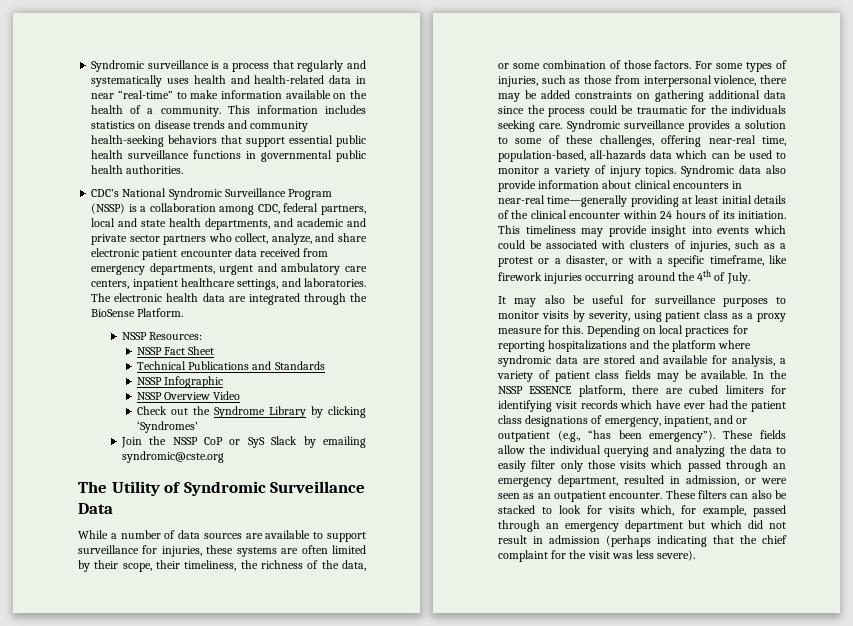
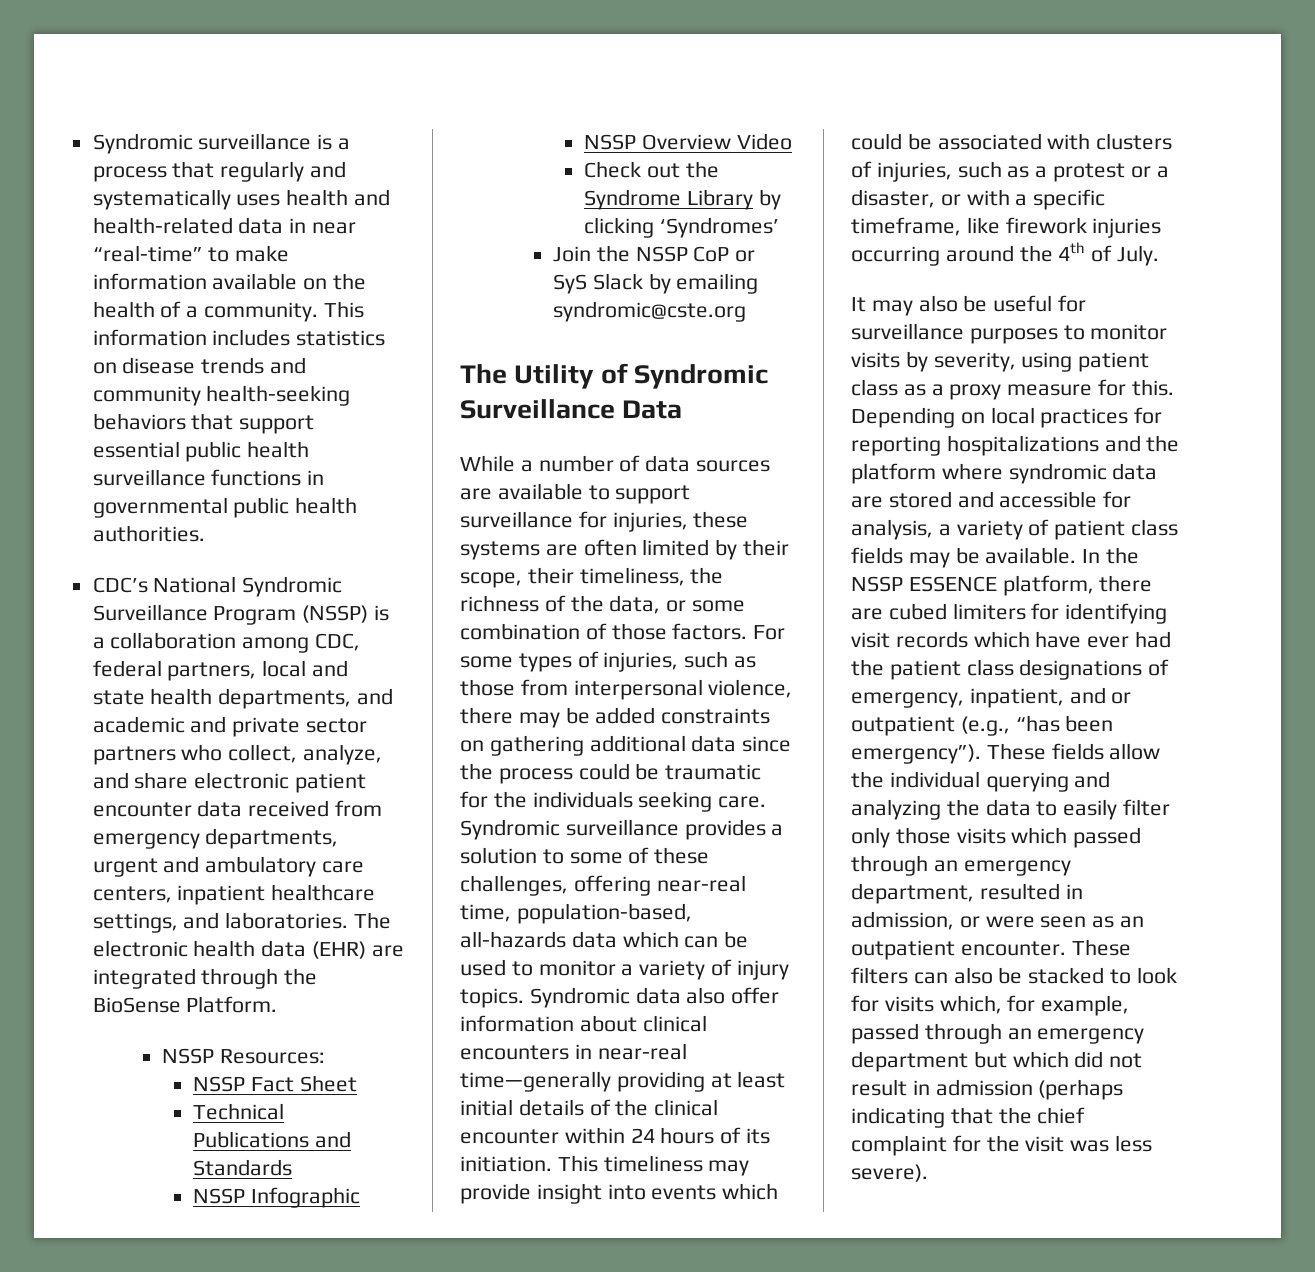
- The electronic health data are integrated through the BioSense Platform.
+ The electronic health data (EHR) are integrated through the BioSense Platform.
- Syndromic data also provide information about clinical encounters in near-real time—generally providing at least initial details of the clinical encounter within 24 hours of its initiation.
+ Syndromic data also offer information about clinical encounters in near-real time—generally providing at least initial details of the clinical encounter within 24 hours of its initiation.
- Depending on local practices for reporting hospitalizations and the platform where syndromic data are stored and available for analysis, a variety of patient class fields may be available.
+ Depending on local practices for reporting hospitalizations and the platform where syndromic data are stored and accessible for analysis, a variety of patient class fields may be available.

